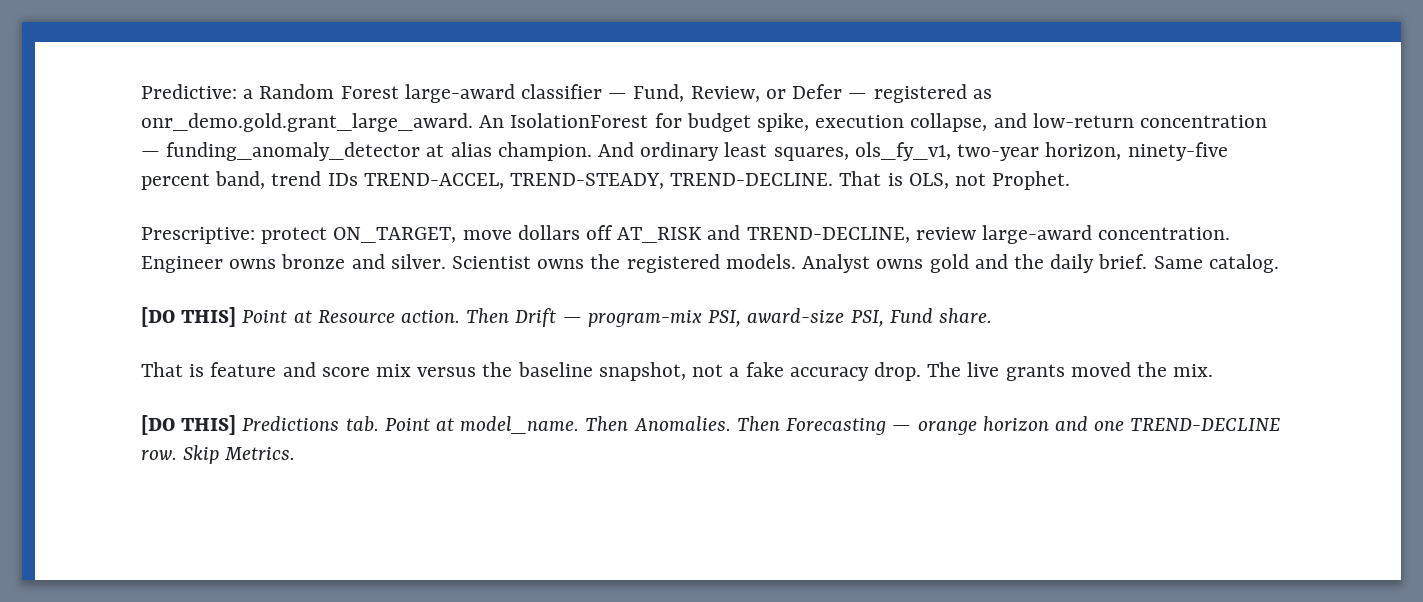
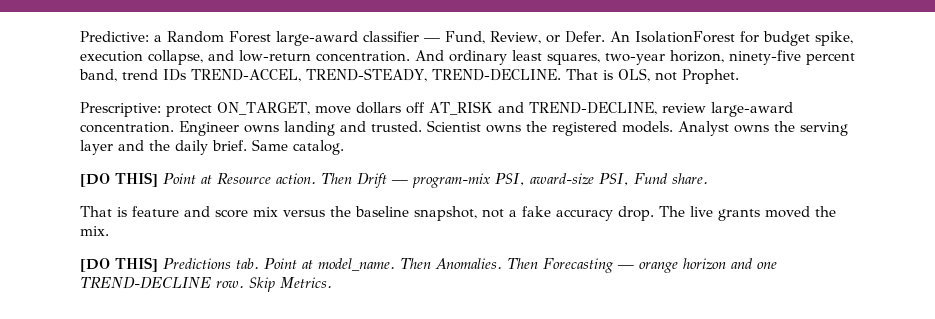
- Predictive: a Random Forest large-award classifier — Fund, Review, or Defer — registered as onr_demo.gold.grant_large_award. An IsolationForest for budget spike, execution collapse, and low-return concentration — funding_anomaly_detector at alias champion.
+ Predictive: a Random Forest large-award classifier — Fund, Review, or Defer. An IsolationForest for budget spike, execution collapse, and low-return concentration.
- And ordinary least squares, ols_fy_v1, two-year horizon, ninety-five percent band, trend IDs TREND-ACCEL, TREND-STEADY, TREND-DECLINE.
+ And ordinary least squares, two-year horizon, ninety-five percent band, trend IDs TREND-ACCEL, TREND-STEADY, TREND-DECLINE.
- Engineer owns bronze and silver.
+ Engineer owns landing and trusted.
- Analyst owns gold and the daily brief.
+ Analyst owns the serving layer and the daily brief.

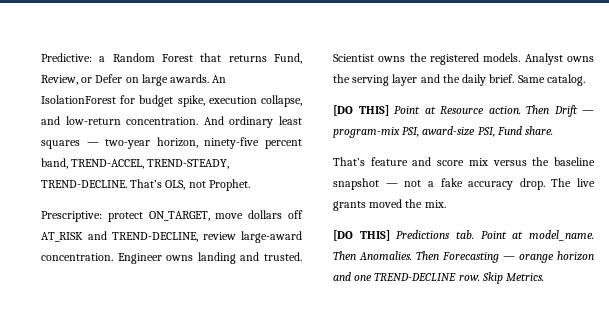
- Predictive: a Random Forest large-award classifier — Fund, Review, or Defer.
+ Predictive: a Random Forest that returns Fund, Review, or Defer on large awards.
- And ordinary least squares, two-year horizon, ninety-five percent band, trend IDs TREND-ACCEL, TREND-STEADY, TREND-DECLINE.
+ And ordinary least squares — two-year horizon, ninety-five percent band, TREND-ACCEL, TREND-STEADY, TREND-DECLINE.
- That is OLS, not Prophet.
+ That’s OLS, not Prophet.
- That is feature and score mix versus the baseline snapshot, not a fake accuracy drop.
+ That’s feature and score mix versus the baseline snapshot — not a fake accuracy drop.

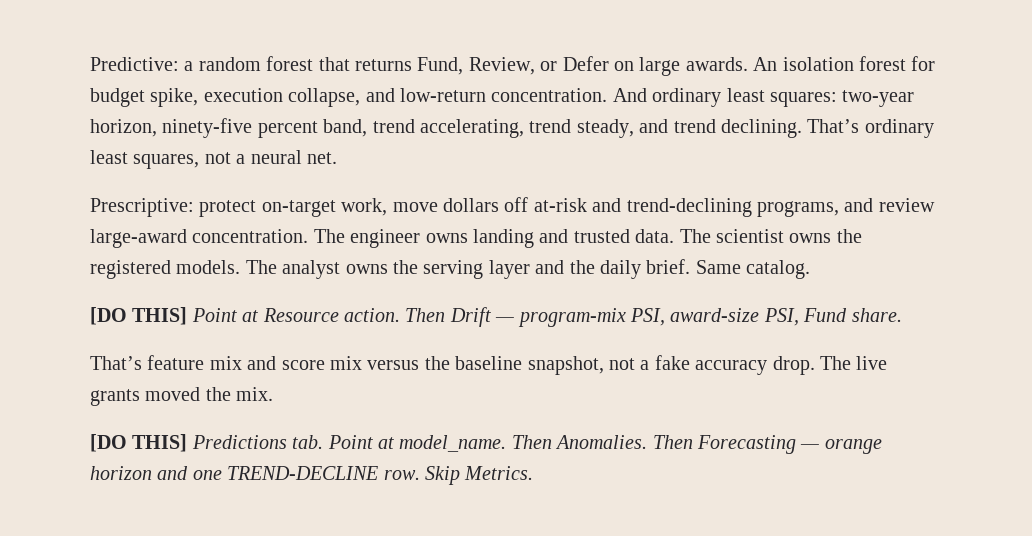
- Predictive: a Random Forest that returns Fund, Review, or Defer on large awards.
+ Predictive: a random forest that returns Fund, Review, or Defer on large awards.
- An IsolationForest for budget spike, execution collapse, and low-return concentration.
+ An isolation forest for budget spike, execution collapse, and low-return concentration.
- And ordinary least squares — two-year horizon, ninety-five percent band, TREND-ACCEL, TREND-STEADY, TREND-DECLINE. That’s OLS, not Prophet.
+ And ordinary least squares: two-year horizon, ninety-five percent band, trend accelerating, trend steady, and trend declining. That’s ordinary least squares, not a neural net.
- Prescriptive: protect ON_TARGET, move dollars off AT_RISK and TREND-DECLINE, review large-award concentration.
+ Prescriptive: protect on-target work, move dollars off at-risk and trend-declining programs, and review large-award concentration.
- Engineer owns landing and trusted. Scientist owns the registered models.
+ The engineer owns landing and trusted data. The scientist owns the registered models.
- Analyst owns the serving layer and the daily brief.
+ The analyst owns the serving layer and the daily brief.
- That’s feature and score mix versus the baseline snapshot — not a fake accuracy drop.
+ That’s feature mix and score mix versus the baseline snapshot, not a fake accuracy drop.

